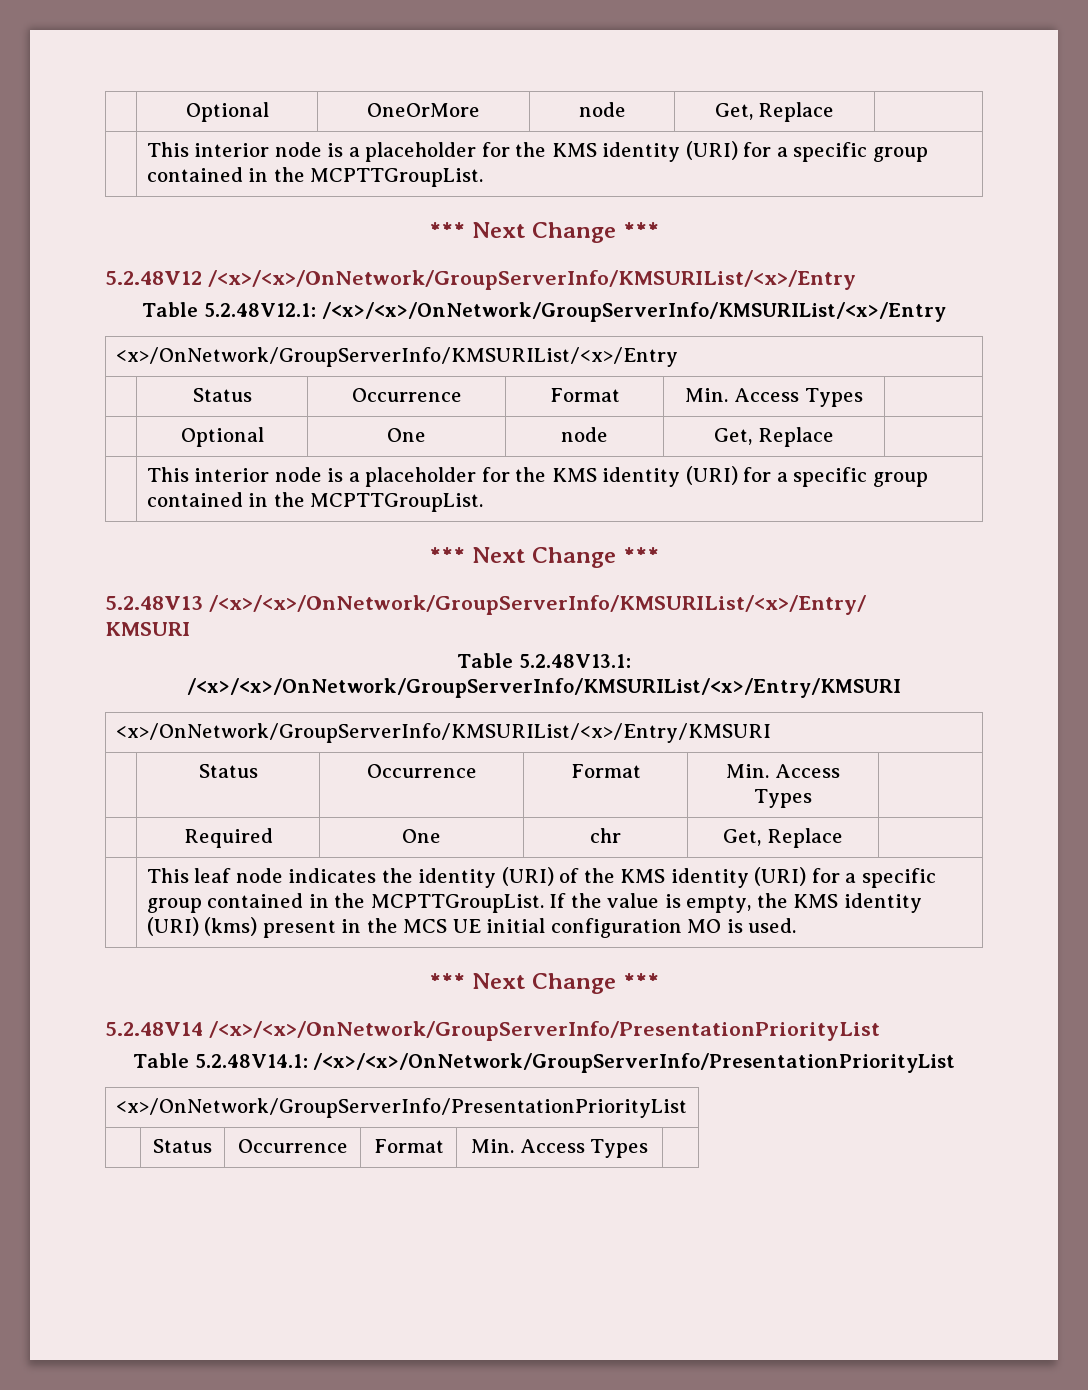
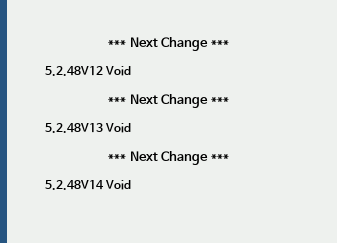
- | Optional | OneOrMore | node | Get, Replace |
- | This interior node is a placeholder for the KMS identity (URI) for a specific group contained in the MCPTTGroupList.
- 5.2.48V12 /<x>/<x>/OnNetwork/GroupServerInfo/KMSURIList/<x>/Entry
- Table 5.2.48V12.1: /<x>/<x>/OnNetwork/GroupServerInfo/KMSURIList/<x>/Entry
- <x>/OnNetwork/GroupServerInfo/KMSURIList/<x>/Entry
- | Status | Occurrence | Format | Min. Access Types |
- | Optional | One | node | Get, Replace |
- | This interior node is a placeholder for the KMS identity (URI) for a specific group contained in the MCPTTGroupList.
+ 5.2.48V12 Void
- 5.2.48V13 /<x>/<x>/OnNetwork/GroupServerInfo/KMSURIList/<x>/Entry/
- KMSURI
- Table 5.2.48V13.1: /<x>/<x>/OnNetwork/GroupServerInfo/KMSURIList/<x>/Entry/KMSURI
- <x>/OnNetwork/GroupServerInfo/KMSURIList/<x>/Entry/KMSURI
- | Status | Occurrence | Format | Min. Access Types |
- | Required | One | chr | Get, Replace |
- | This leaf node indicates the identity (URI) of the KMS identity (URI) for a specific group contained in the MCPTTGroupList. If the value is empty, the KMS identity (URI) (kms) present in the MCS UE initial configuration MO is used.
+ 5.2.48V13 Void
- 5.2.48V14 /<x>/<x>/OnNetwork/GroupServerInfo/PresentationPriorityList
- Table 5.2.48V14.1: /<x>/<x>/OnNetwork/GroupServerInfo/PresentationPriorityList
- <x>/OnNetwork/GroupServerInfo/PresentationPriorityList
- | Status | Occurrence | Format | Min. Access Types |
+ 5.2.48V14 Void

